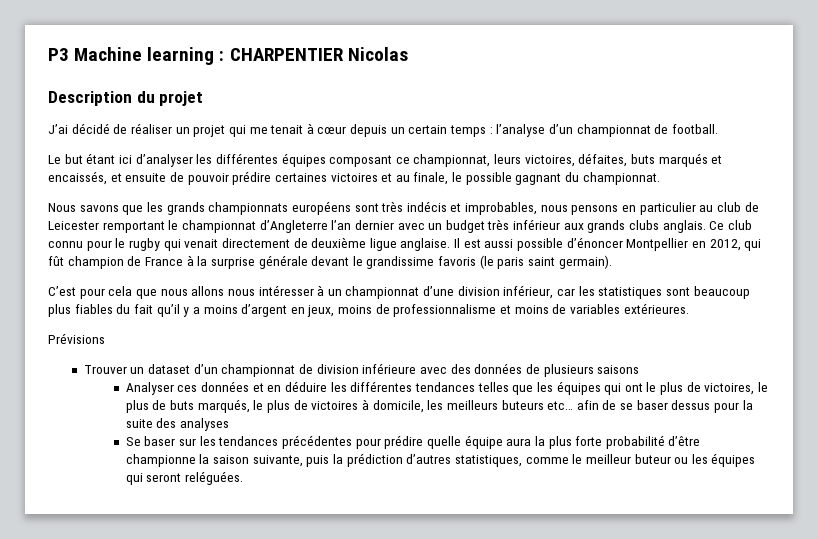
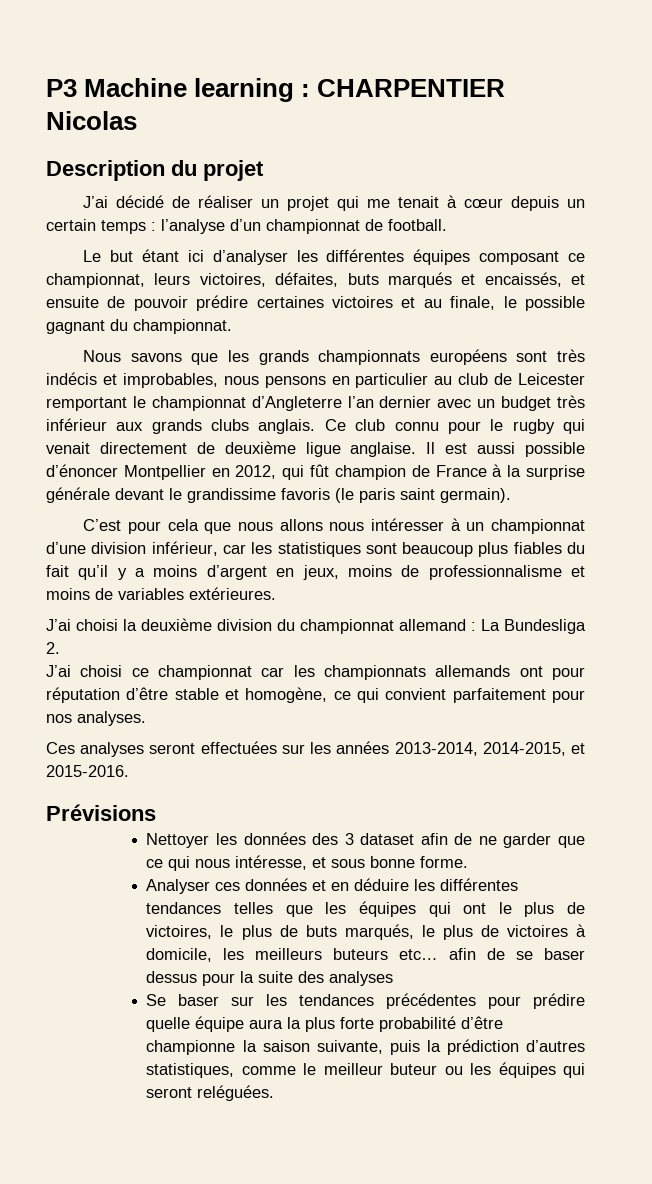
+ J’ai choisi la deuxième division du championnat allemand : La Bundesliga 2.
+ J’ai choisi ce championnat car les championnats allemands ont pour réputation d’être stable et homogène, ce qui convient parfaitement pour nos analyses.
+ Ces analyses seront effectuées sur les années 2013-2014, 2014-2015, et 2015-2016.
  Prévisions
- Trouver un dataset d’un championnat de division inférieure avec des données de plusieurs saisons
+ Nettoyer les données des 3 dataset afin de ne garder que ce qui nous intéresse, et sous bonne forme.

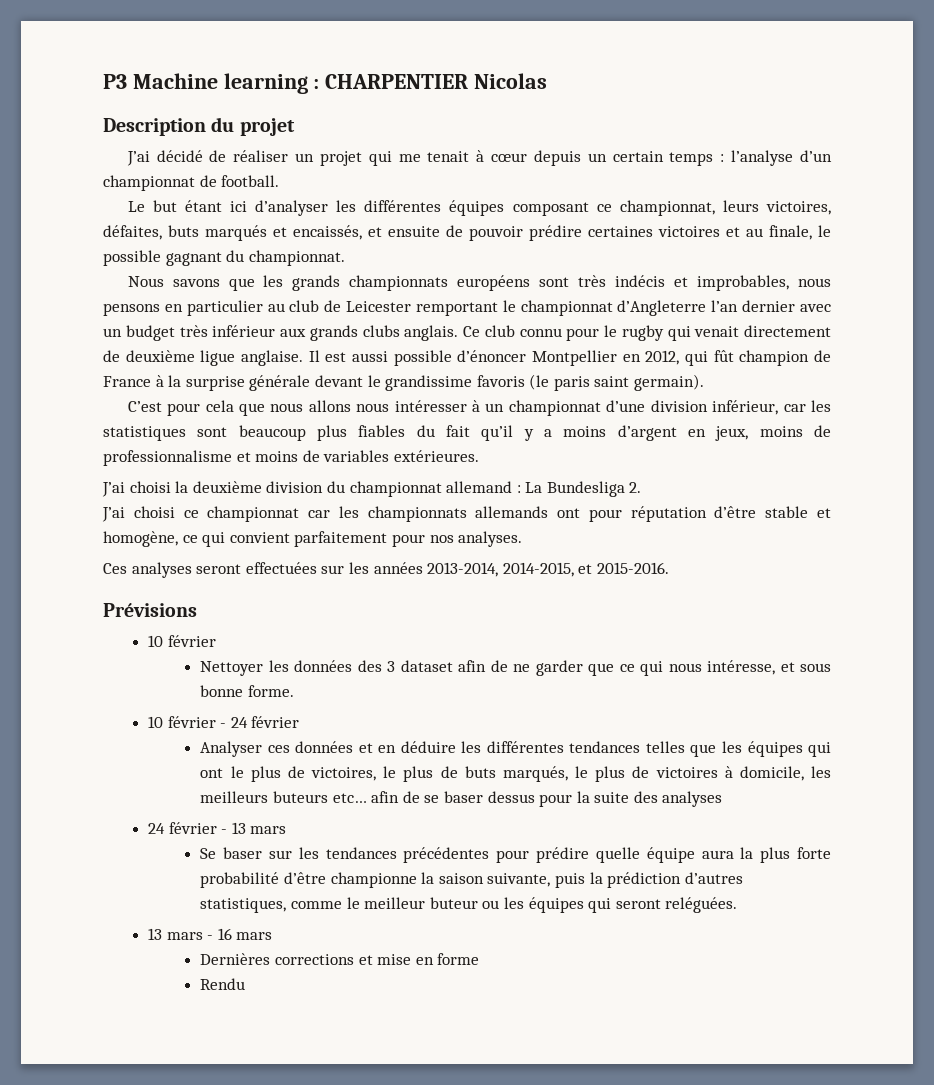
  Prévisions
+ 10 février
+ 10 février - 24 février
+ 24 février - 13 mars
+ 13 mars - 16 mars
+ Dernières corrections et mise en forme
+ Rendu

